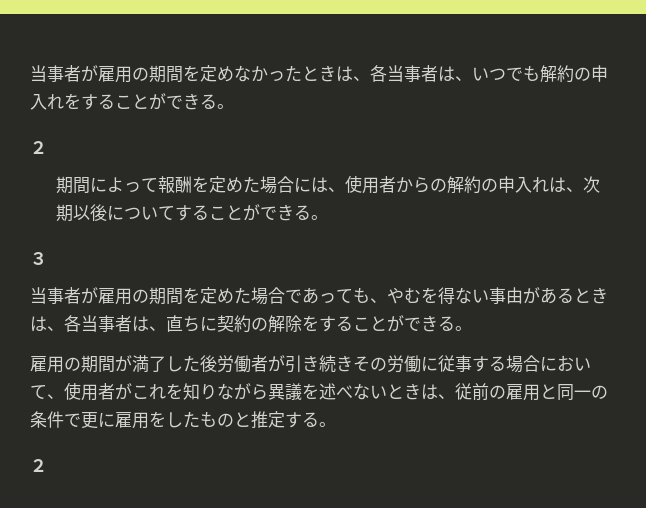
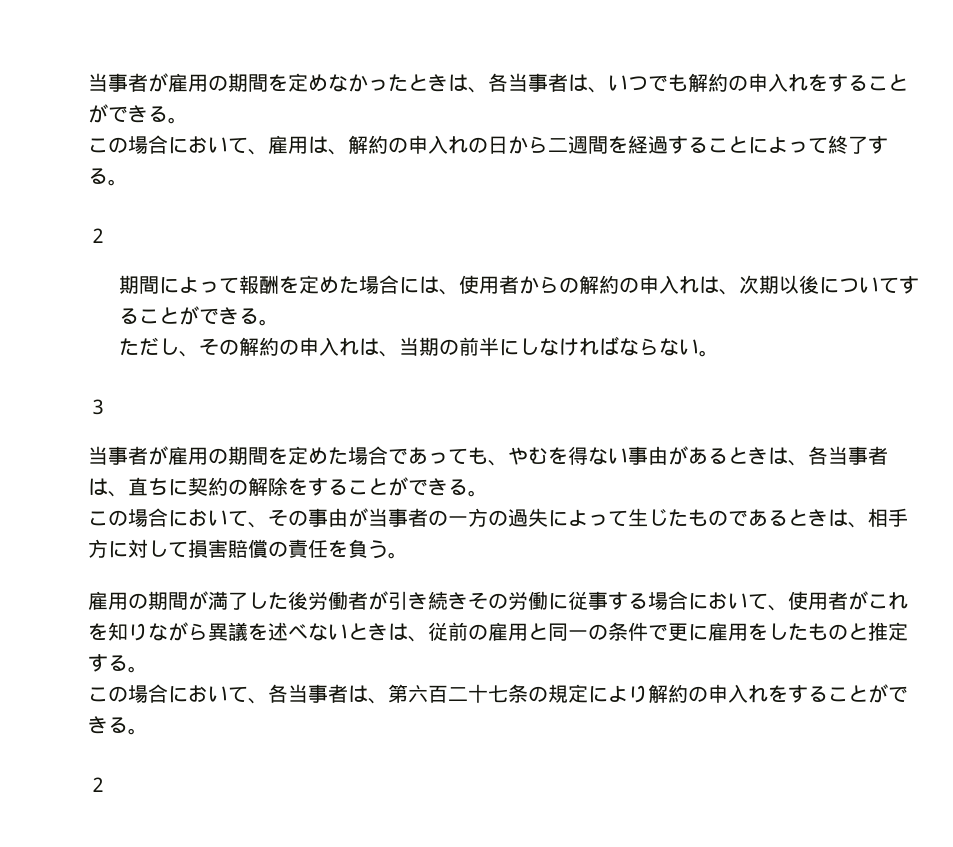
+ この場合において、雇用は、解約の申入れの日から二週間を経過することによって終了する。
+ ただし、その解約の申入れは、当期の前半にしなければならない。
+ この場合において、その事由が当事者の一方の過失によって生じたものであるときは、相手方に対して損害賠償の責任を負う。
+ この場合において、各当事者は、第六百二十七条の規定により解約の申入れをすることができる。

